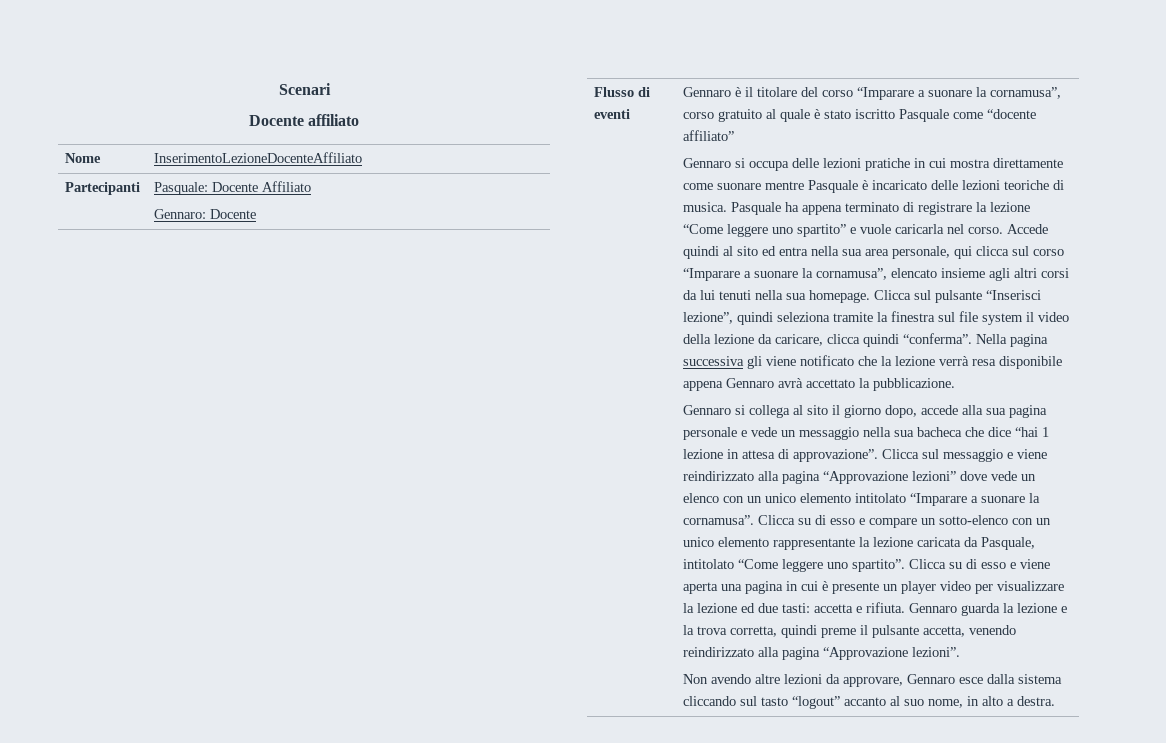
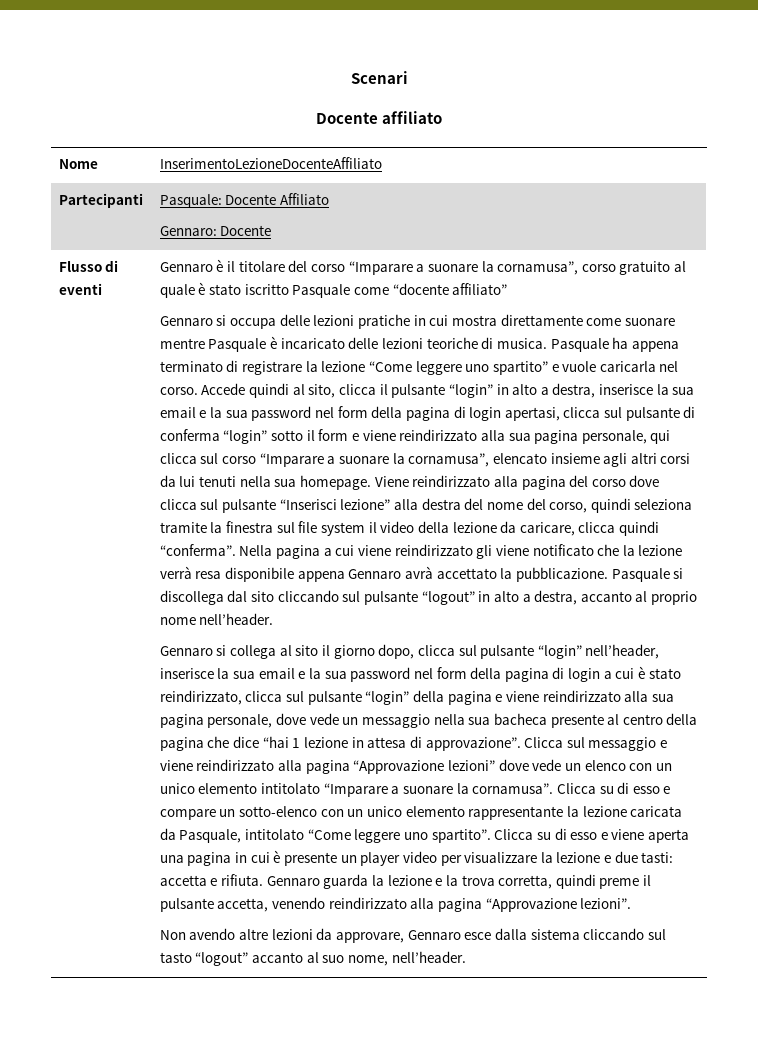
- Accede quindi al sito ed entra nella sua area personale, qui clicca sul corso “Imparare a suonare la cornamusa”, elencato insieme agli altri corsi da lui tenuti nella sua homepage.
+ Accede quindi al sito, clicca il pulsante “login” in alto a destra, inserisce la sua email e la sua password nel form della pagina di login apertasi, clicca sul pulsante di conferma “login” sotto il form e viene reindirizzato alla sua pagina personale, qui clicca sul corso “Imparare a suonare la cornamusa”, elencato insieme agli altri corsi da lui tenuti nella sua homepage.
- Clicca sul pulsante “Inserisci lezione”, quindi seleziona tramite la finestra sul file system il video della lezione da caricare, clicca quindi “conferma”.
+ Viene reindirizzato alla pagina del corso dove clicca sul pulsante “Inserisci lezione” alla destra del nome del corso, quindi seleziona tramite la finestra sul file system il video della lezione da caricare, clicca quindi “conferma”.
- Nella pagina successiva gli viene notificato che la lezione verrà resa disponibile appena Gennaro avrà accettato la pubblicazione.
+ Nella pagina a cui viene reindirizzato gli viene notificato che la lezione verrà resa disponibile appena Gennaro avrà accettato la pubblicazione. Pasquale si discollega dal sito cliccando sul pulsante “logout” in alto a destra, accanto al proprio nome nell’header.
- Gennaro si collega al sito il giorno dopo, accede alla sua pagina personale e vede un messaggio nella sua bacheca che dice “hai 1 lezione in attesa di approvazione”.
+ Gennaro si collega al sito il giorno dopo, clicca sul pulsante “login” nell’header, inserisce la sua email e la sua password nel form della pagina di login a cui è stato reindirizzato, clicca sul pulsante “login” della pagina e viene reindirizzato alla sua pagina personale, dove vede un messaggio nella sua bacheca presente al centro della pagina che dice “hai 1 lezione in attesa di approvazione”.
- Clicca su di esso e viene aperta una pagina in cui è presente un player video per visualizzare la lezione ed due tasti: accetta e rifiuta.
+ Clicca su di esso e viene aperta una pagina in cui è presente un player video per visualizzare la lezione e due tasti: accetta e rifiuta.
- Non avendo altre lezioni da approvare, Gennaro esce dalla sistema cliccando sul tasto “logout” accanto al suo nome, in alto a destra.
+ Non avendo altre lezioni da approvare, Gennaro esce dalla sistema cliccando sul tasto “logout” accanto al suo nome, nell’header.

